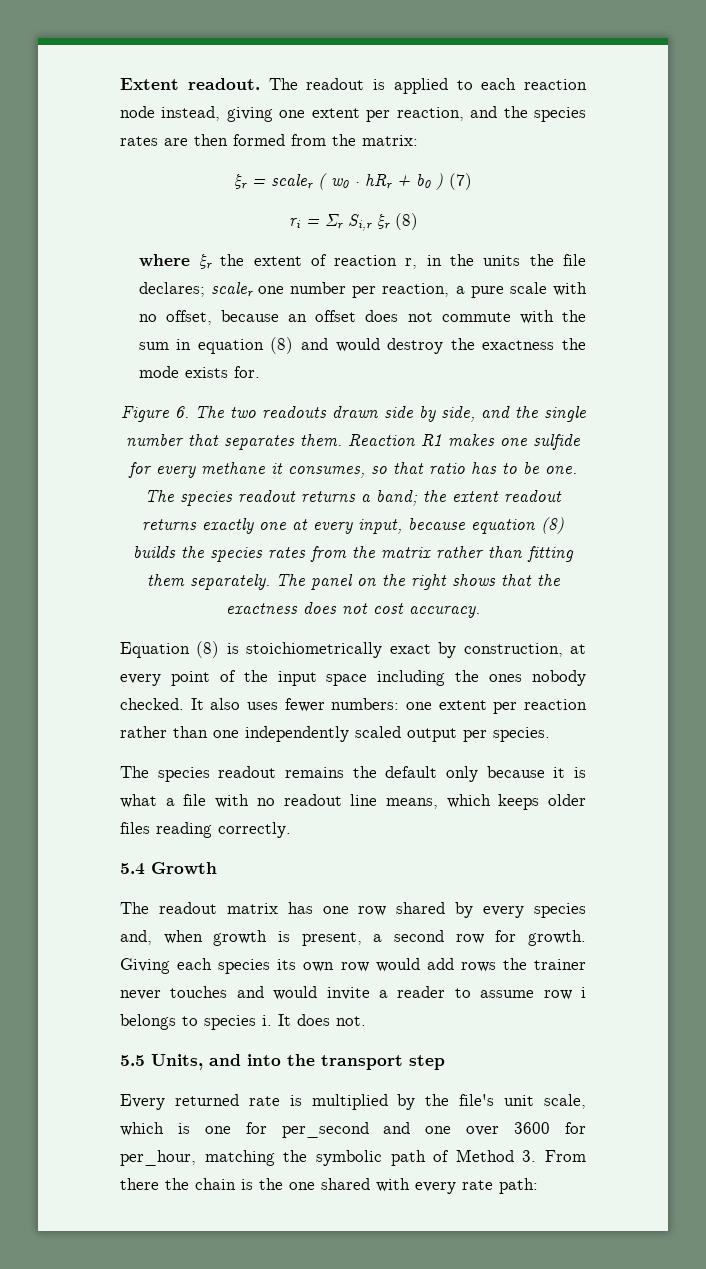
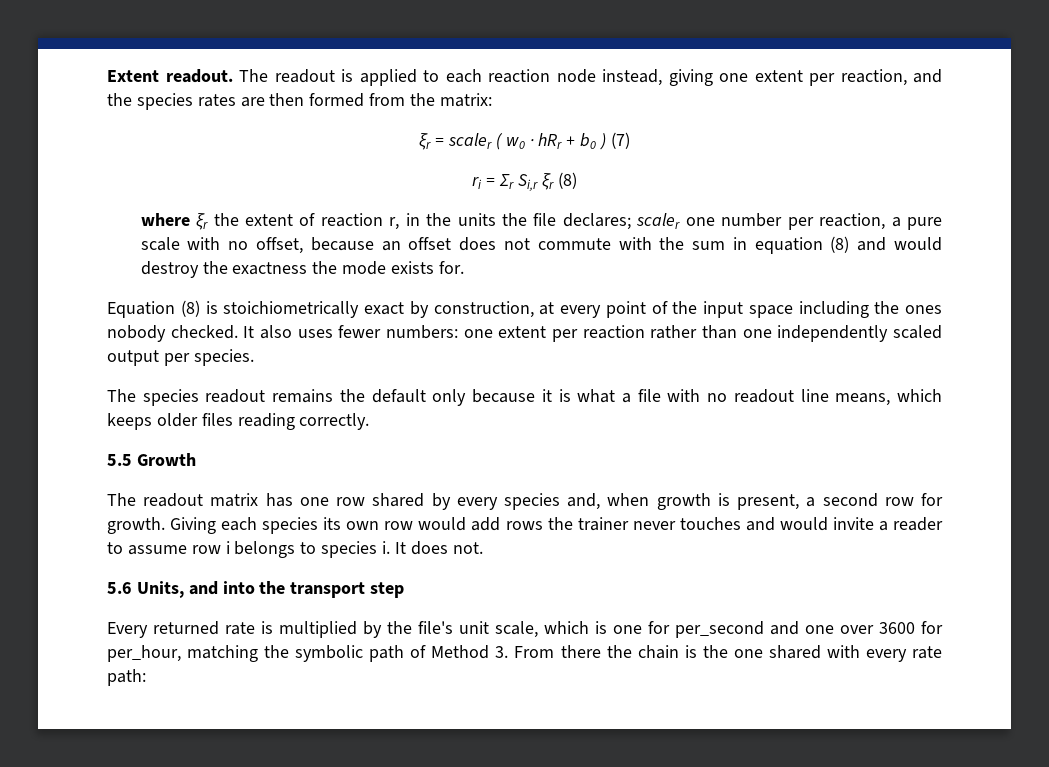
- Figure 6. The two readouts drawn side by side, and the single number that separates them. Reaction R1 makes one sulfide for every methane it consumes, so that ratio has to be one. The species readout returns a band; the extent readout returns exactly one at every input, because equation (8) builds the species rates from the matrix rather than fitting them separately. The panel on the right shows that the exactness does not cost accuracy.
- 5.4 Growth
+ 5.5 Growth
- 5.5 Units, and into the transport step
+ 5.6 Units, and into the transport step

